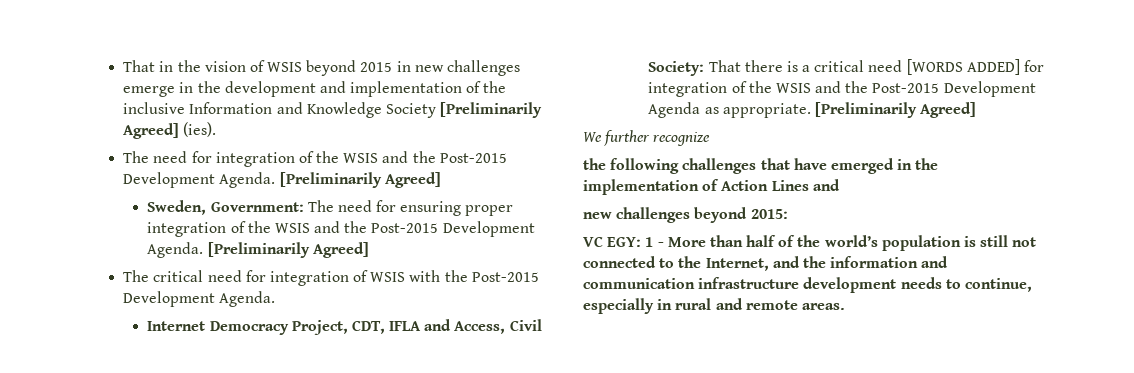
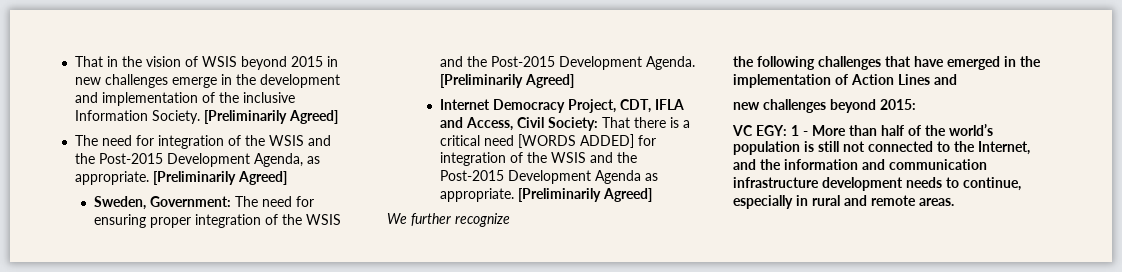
- That in the vision of WSIS beyond 2015 in new challenges emerge in the development and implementation of the inclusive Information and Knowledge Society [Preliminarily Agreed] (ies).
+ That in the vision of WSIS beyond 2015 in new challenges emerge in the development and implementation of the inclusive Information Society. [Preliminarily Agreed]
- The need for integration of the WSIS and the Post-2015 Development Agenda.
+ The need for integration of the WSIS and the Post-2015 Development Agenda, as appropriate.
- The critical need for integration of WSIS with the Post-2015 Development Agenda.

